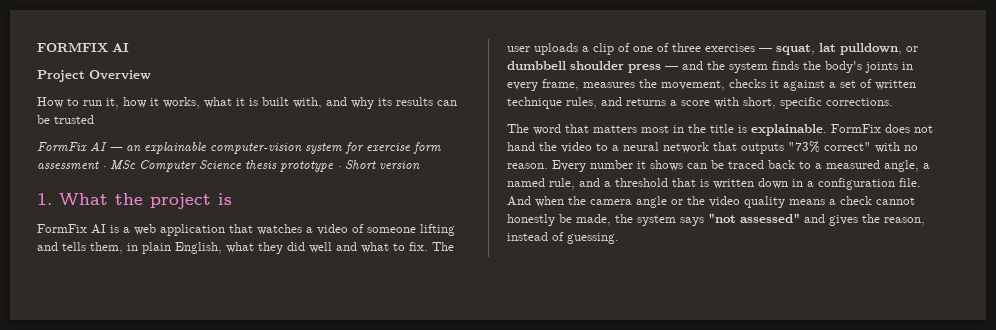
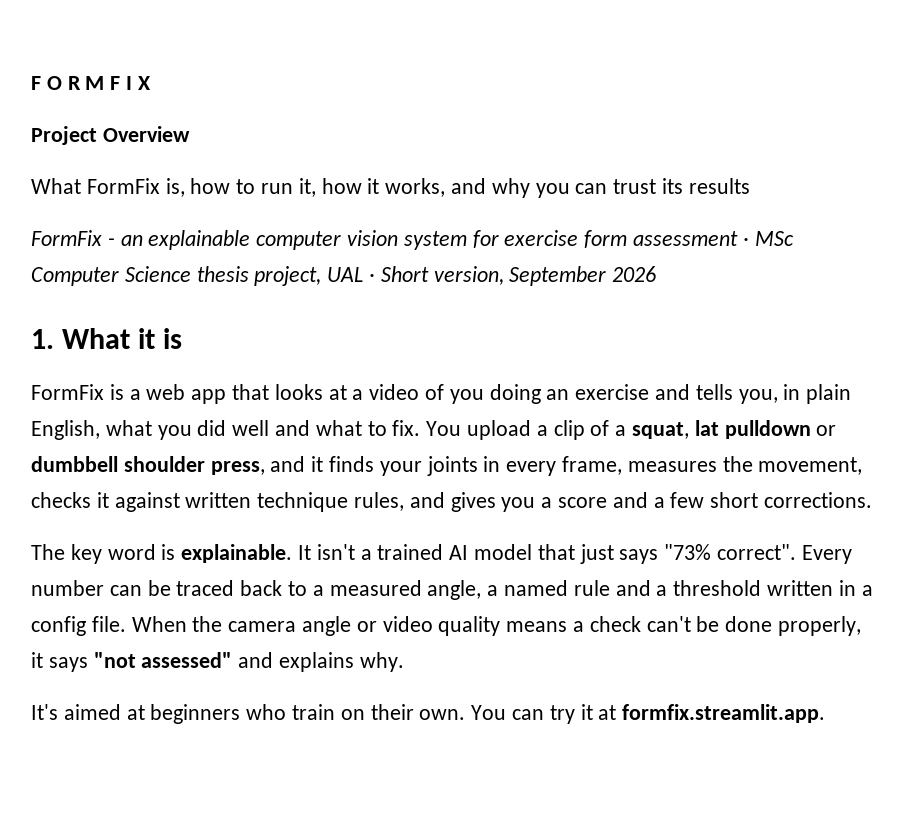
- FORMFIX AI
+ F O R M F I X
  Project Overview
- How to run it, how it works, what it is built with, and why its results can be trusted
- FormFix AI — an explainable computer-vision system for exercise form assessment · MSc Computer Science thesis prototype · Short version
+ What FormFix is, how to run it, how it works, and why you can trust its results
+ FormFix - an explainable computer vision system for exercise form assessment · MSc Computer Science thesis project, UAL · Short version, September 2026
- 1. What the project is
+ 1. What it is
- FormFix AI is a web application that watches a video of someone lifting and tells them, in plain English, what they did well and what to fix.
+ FormFix is a web app that looks at a video of you doing an exercise and tells you, in plain English, what you did well and what to fix.
- The user uploads a clip of one of three exercises — squat, lat pulldown, or dumbbell shoulder press — and the system finds the body's joints in every frame, measures the movement, checks it against a set of written technique rules, and returns a score with short, specific corrections.
- The word that matters most in the title is explainable. FormFix does not hand the video to a neural network that outputs "73% correct" with no reason. Every number it shows can be traced back to a measured angle, a named rule, and a threshold that is written down in a configuration file. And when the camera angle or the video quality means a check cannot honestly be made, the system says "not assessed" and gives the reason, instead of guessing.
+ You upload a clip of a squat, lat pulldown or dumbbell shoulder press, and it finds your joints in every frame, measures the movement, checks it against written technique rules, and gives you a score and a few short corrections.
+ The key word is explainable. It isn't a trained AI model that just says "73% correct". Every number can be traced back to a measured angle, a named rule and a threshold written in a config file. When the camera angle or video quality means a check can't be done properly, it says "not assessed" and explains why.
+ It's aimed at beginners who train on their own. You can try it at formfix.streamlit.app.

